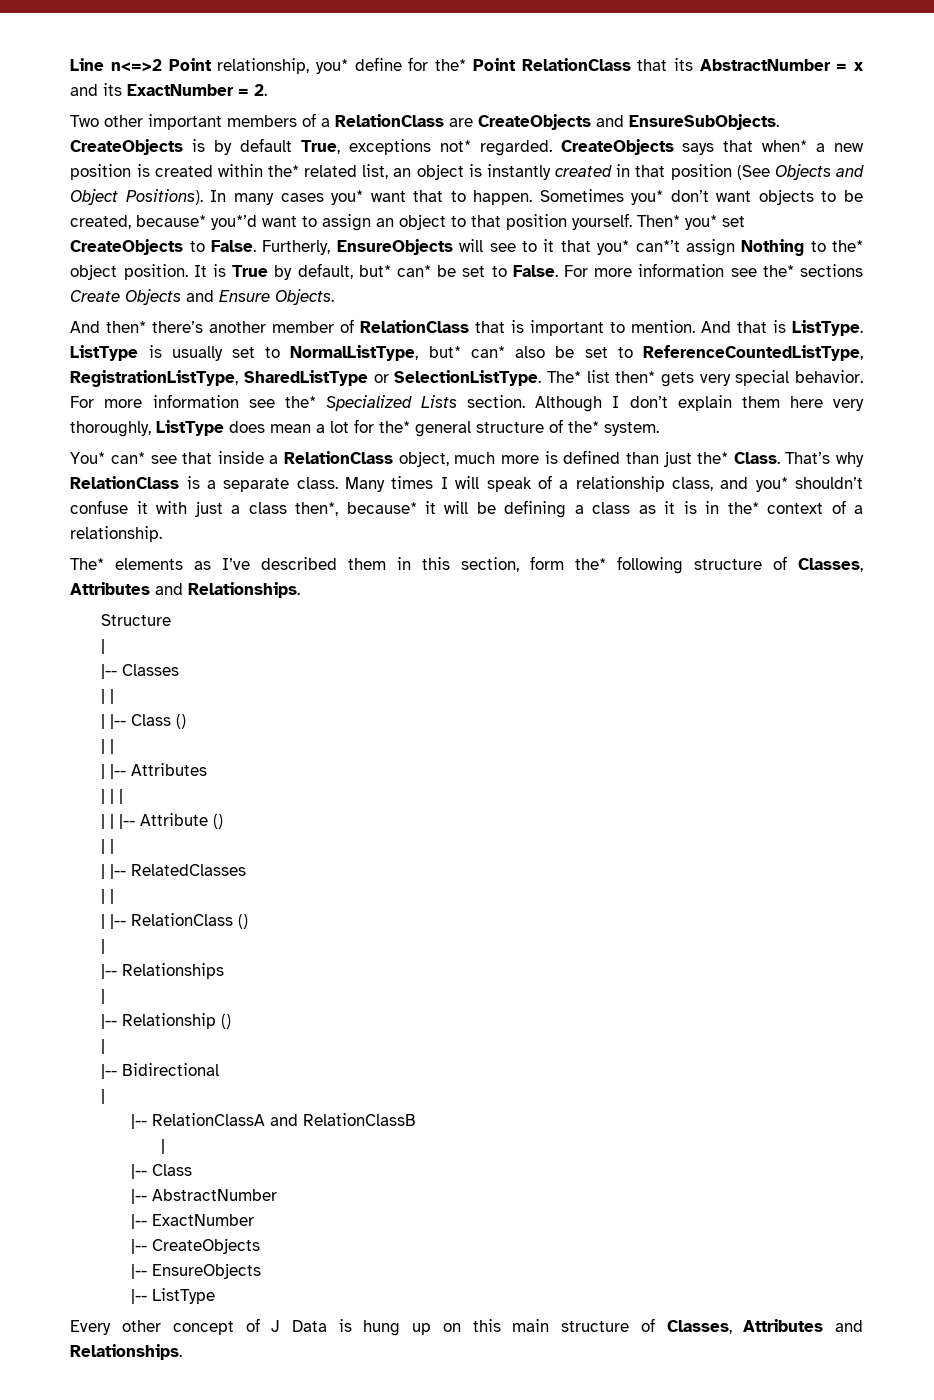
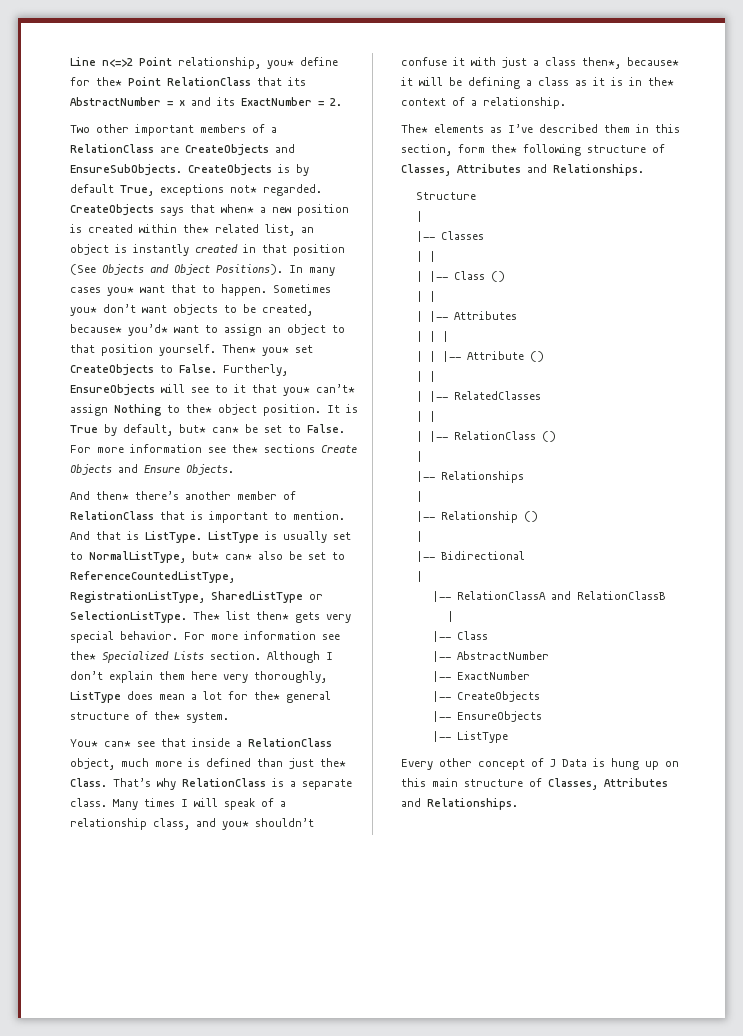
- Sometimes you* don’t want objects to be created, because* you*’d want to assign an object to that position yourself.
+ Sometimes you* don’t want objects to be created, because* you’d* want to assign an object to that position yourself.
- Furtherly, EnsureObjects will see to it that you* can*’t assign Nothing to the* object position.
+ Furtherly, EnsureObjects will see to it that you* can’t* assign Nothing to the* object position.

